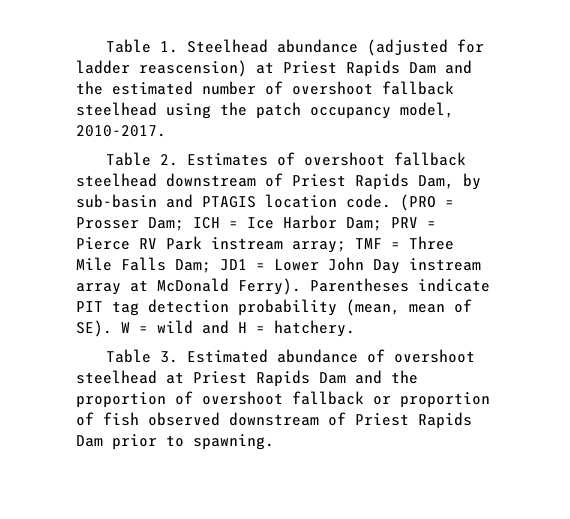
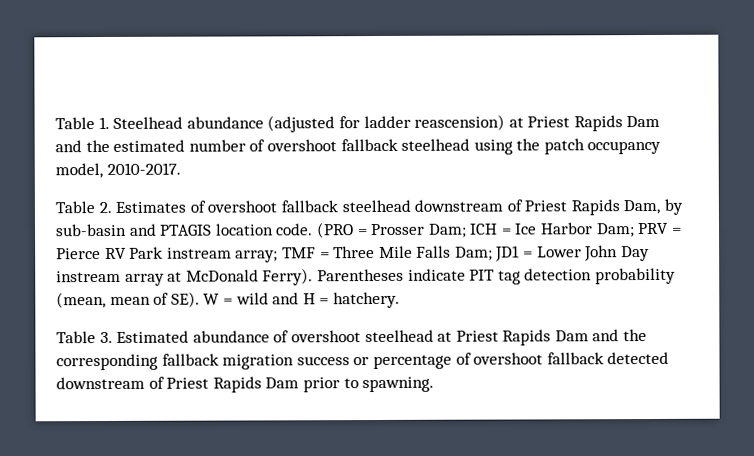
- Table 3. Estimated abundance of overshoot steelhead at Priest Rapids Dam and the proportion of overshoot fallback or proportion of fish observed downstream of Priest Rapids Dam prior to spawning.
+ Table 3. Estimated abundance of overshoot steelhead at Priest Rapids Dam and the corresponding fallback migration success or percentage of overshoot fallback detected downstream of Priest Rapids Dam prior to spawning.

